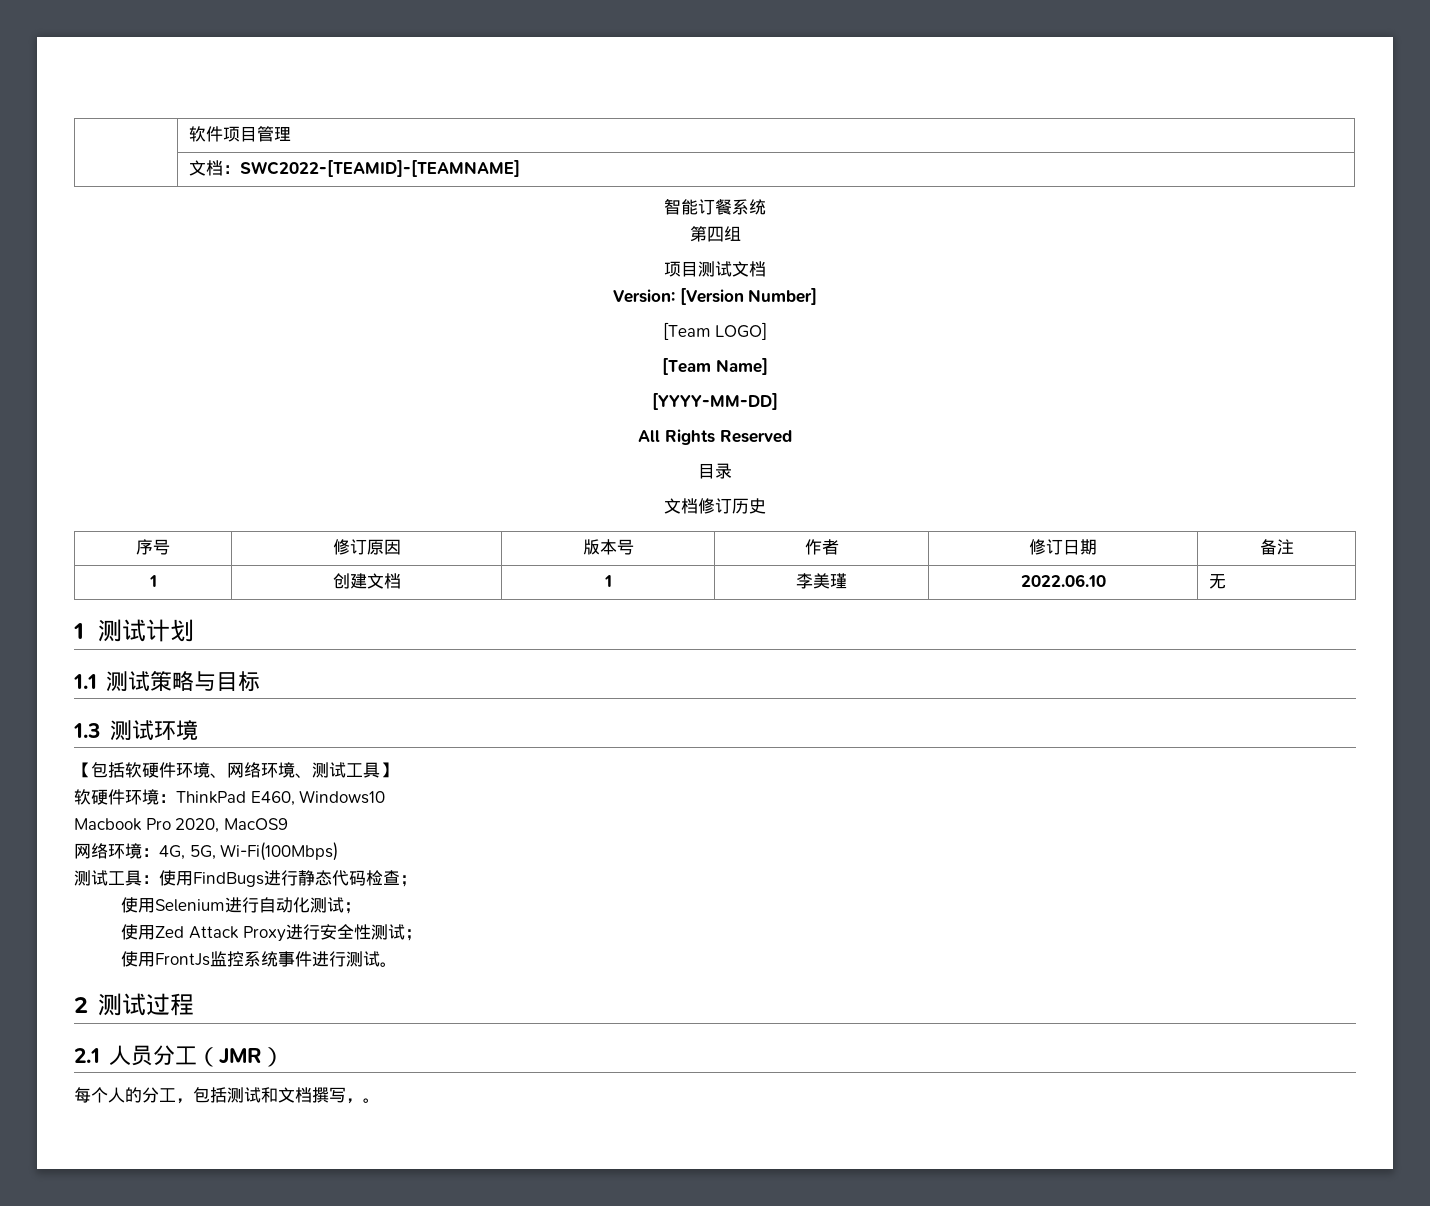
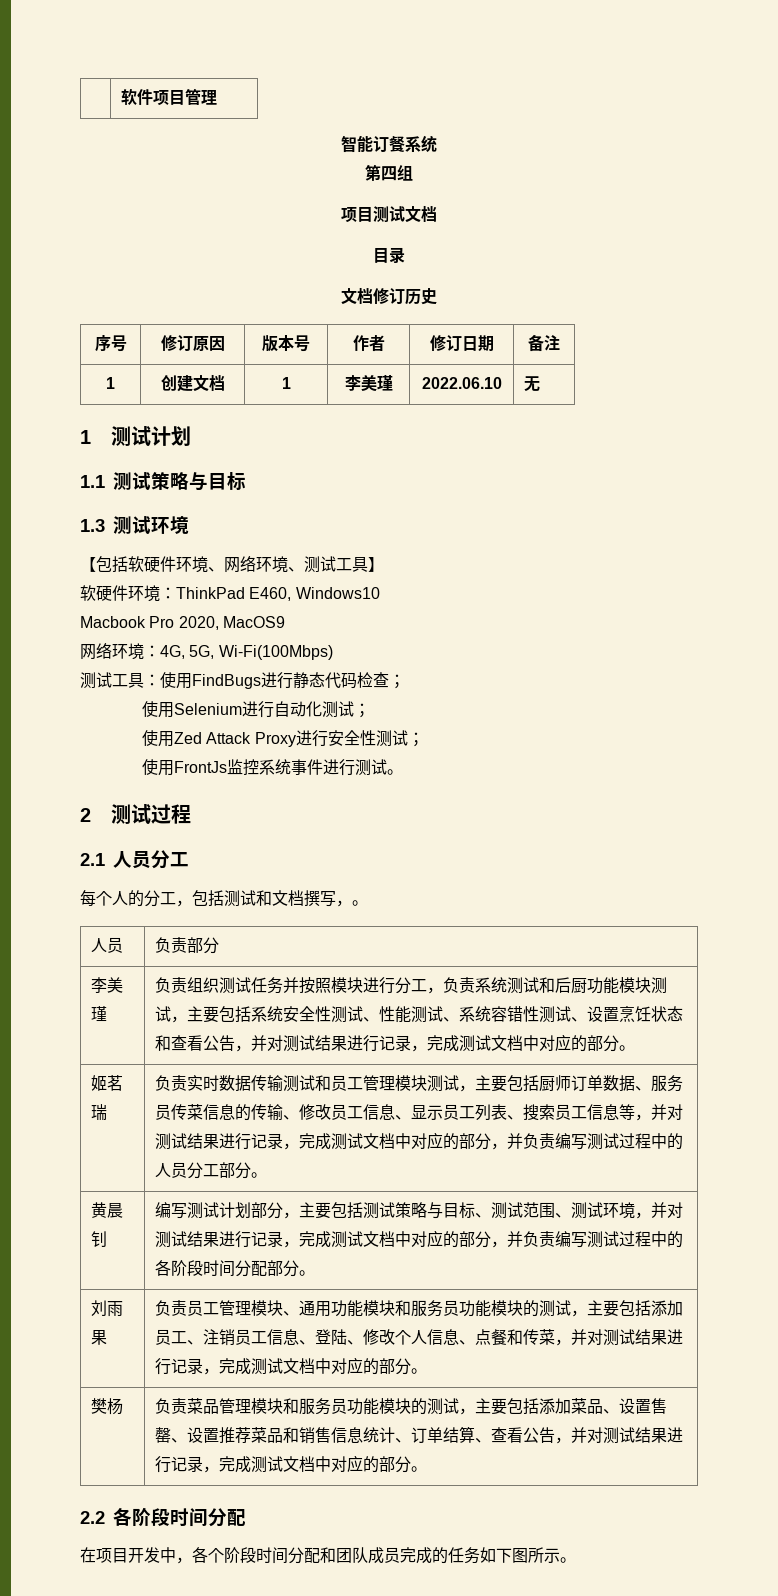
- | 文档：SWC2022-[TEAMID]-[TEAMNAME]
- Version: [Version Number]
- [Team LOGO]
- [Team Name]
- [YYYY-MM-DD]
- All Rights Reserved
- 2.1人员分工（JMR）
+ 2.1人员分工
+ 人员 | 负责部分
+ 李美瑾 | 负责组织测试任务并按照模块进行分工，负责系统测试和后厨功能模块测试，主要包括系统安全性测试、性能测试、系统容错性测试、设置烹饪状态和查看公告，并对测试结果进行记录，完成测试文档中对应的部分。
+ 姬茗瑞 | 负责实时数据传输测试和员工管理模块测试，主要包括厨师订单数据、服务员传菜信息的传输、修改员工信息、显示员工列表、搜索员工信息等，并对测试结果进行记录，完成测试文档中对应的部分，并负责编写测试过程中的人员分工部分。
+ 黄晨钊 | 编写测试计划部分，主要包括测试策略与目标、测试范围、测试环境，并对测试结果进行记录，完成测试文档中对应的部分，并负责编写测试过程中的各阶段时间分配部分。
+ 刘雨果 | 负责员工管理模块、通用功能模块和服务员功能模块的测试，主要包括添加员工、注销员工信息、登陆、修改个人信息、点餐和传菜，并对测试结果进行记录，完成测试文档中对应的部分。
+ 樊杨 | 负责菜品管理模块和服务员功能模块的测试，主要包括添加菜品、设置售罄、设置推荐菜品和销售信息统计、订单结算、查看公告，并对测试结果进行记录，完成测试文档中对应的部分。
+ 2.2各阶段时间分配
+ 在项目开发中，各个阶段时间分配和团队成员完成的任务如下图所示。

